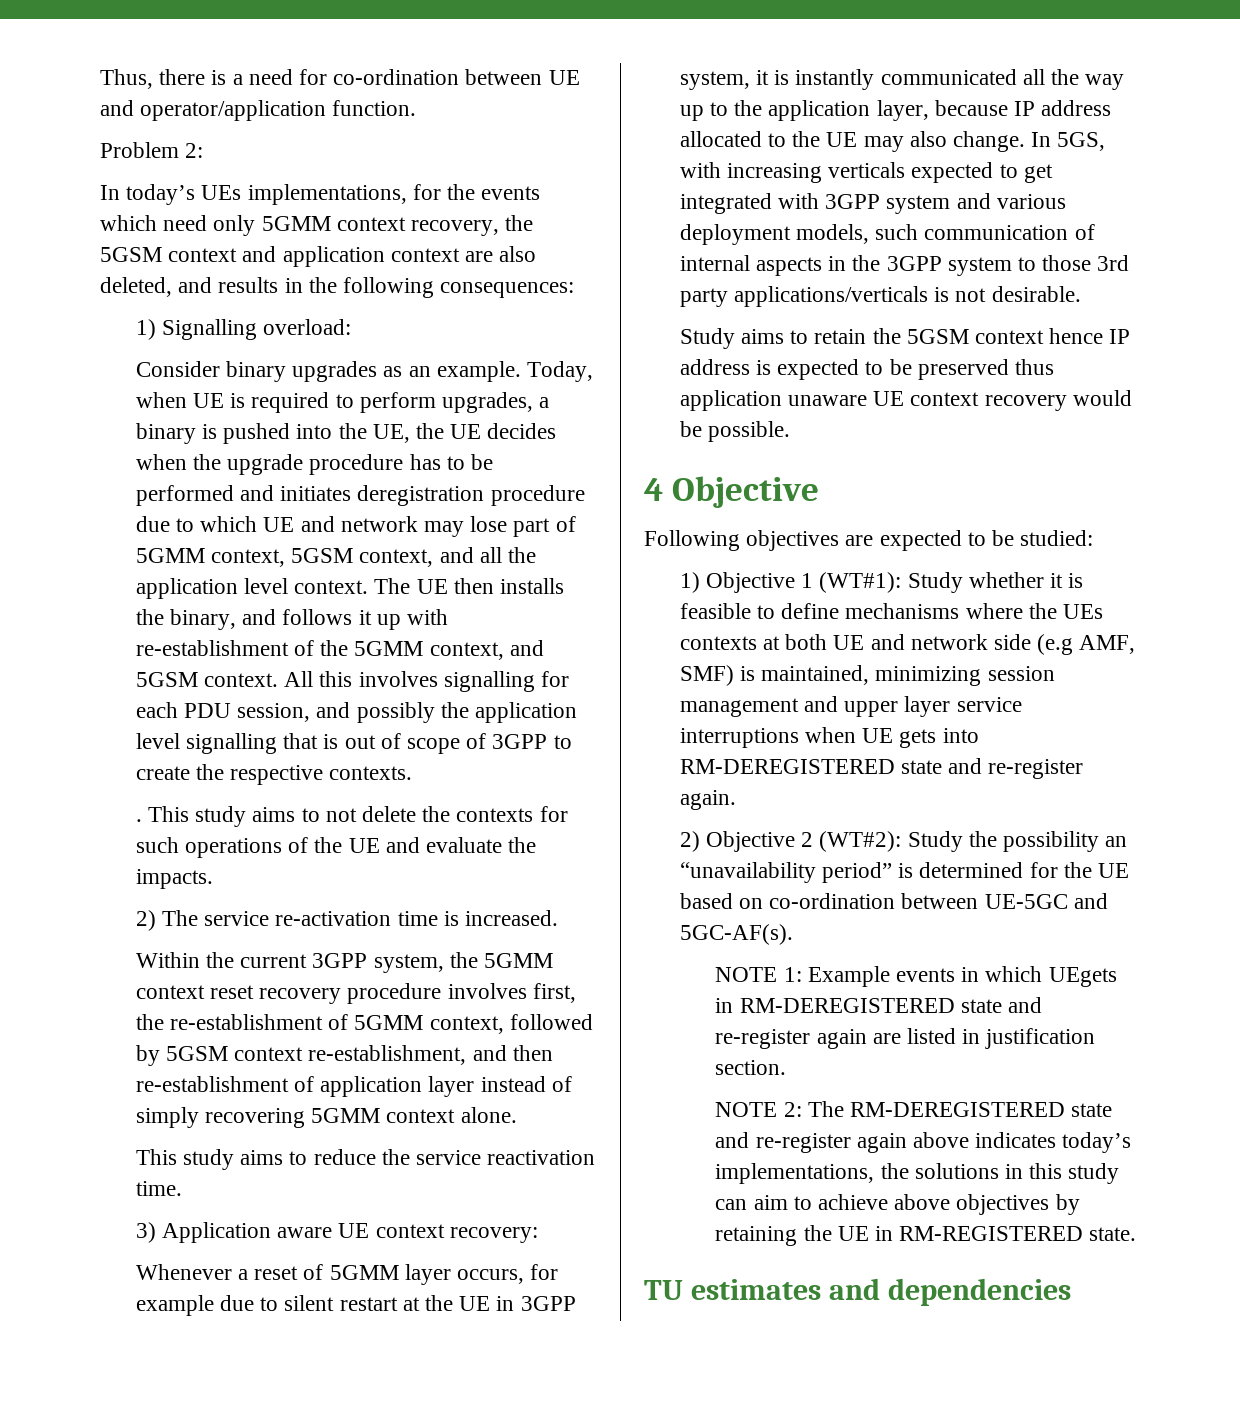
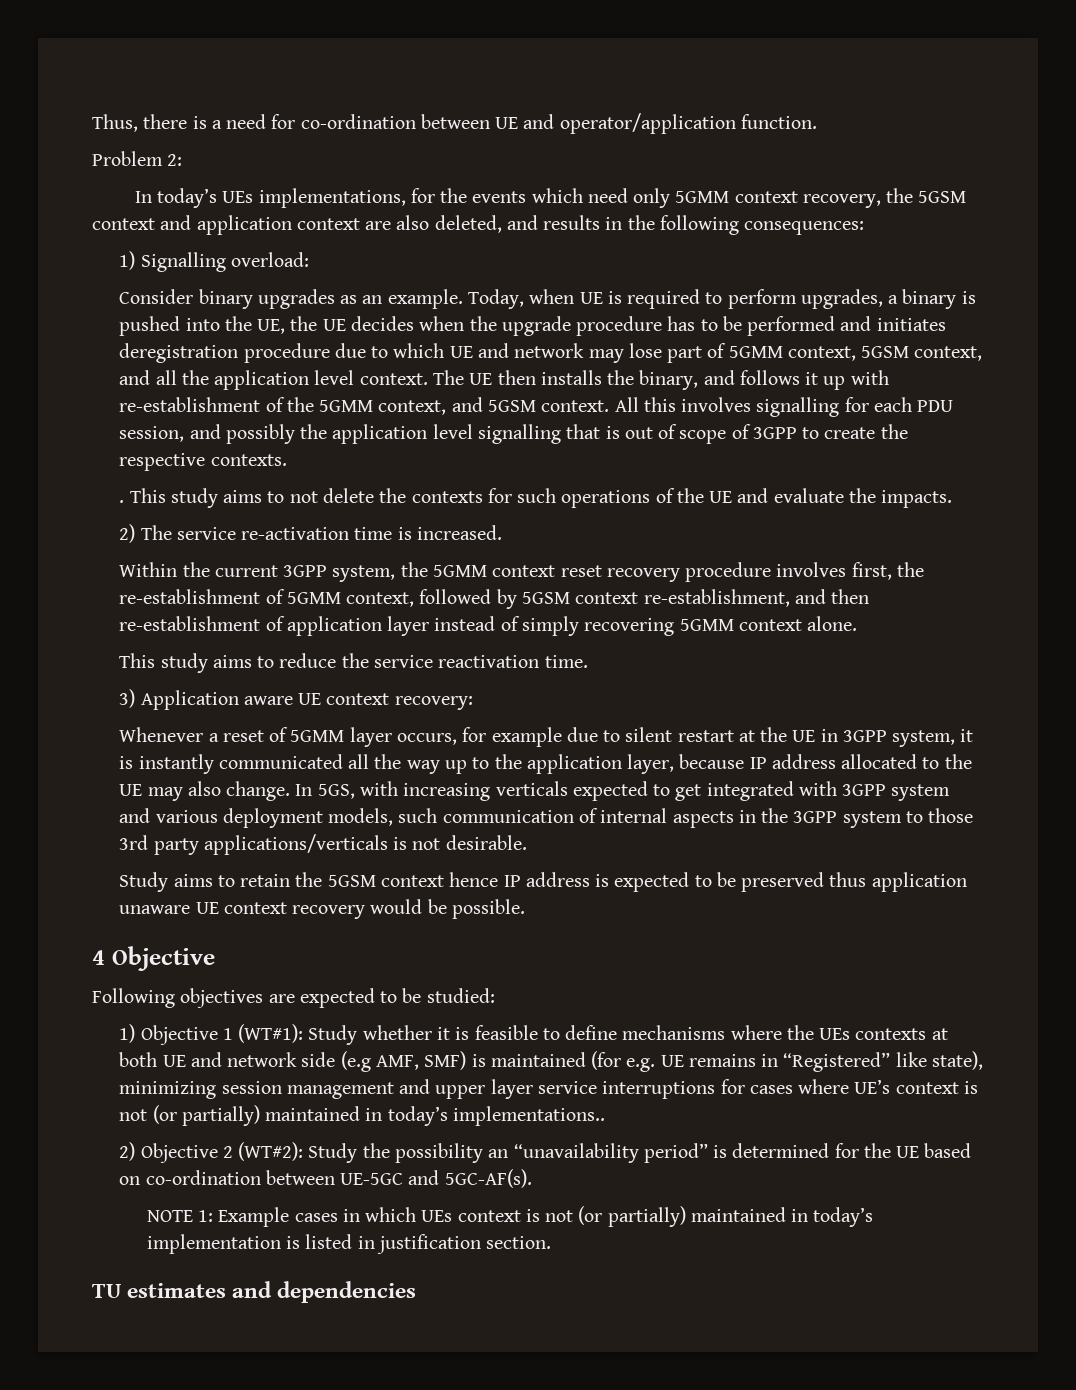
- 1) Objective 1 (WT#1): Study whether it is feasible to define mechanisms where the UEs contexts at both UE and network side (e.g AMF, SMF) is maintained, minimizing session management and upper layer service interruptions when UE gets into RM-DEREGISTERED state and re-register again.
+ 1) Objective 1 (WT#1): Study whether it is feasible to define mechanisms where the UEs contexts at both UE and network side (e.g AMF, SMF) is maintained (for e.g. UE remains in “Registered” like state), minimizing session management and upper layer service interruptions for cases where UE’s context is not (or partially) maintained in today’s implementations..
- NOTE 1: Example events in which UEgets in RM-DEREGISTERED state and re-register again are listed in justification section.
- NOTE 2: The RM-DEREGISTERED state and re-register again above indicates today’s implementations, the solutions in this study can aim to achieve above objectives by retaining the UE in RM-REGISTERED state.
+ NOTE 1: Example cases in which UEs context is not (or partially) maintained in today’s implementation is listed in justification section.

